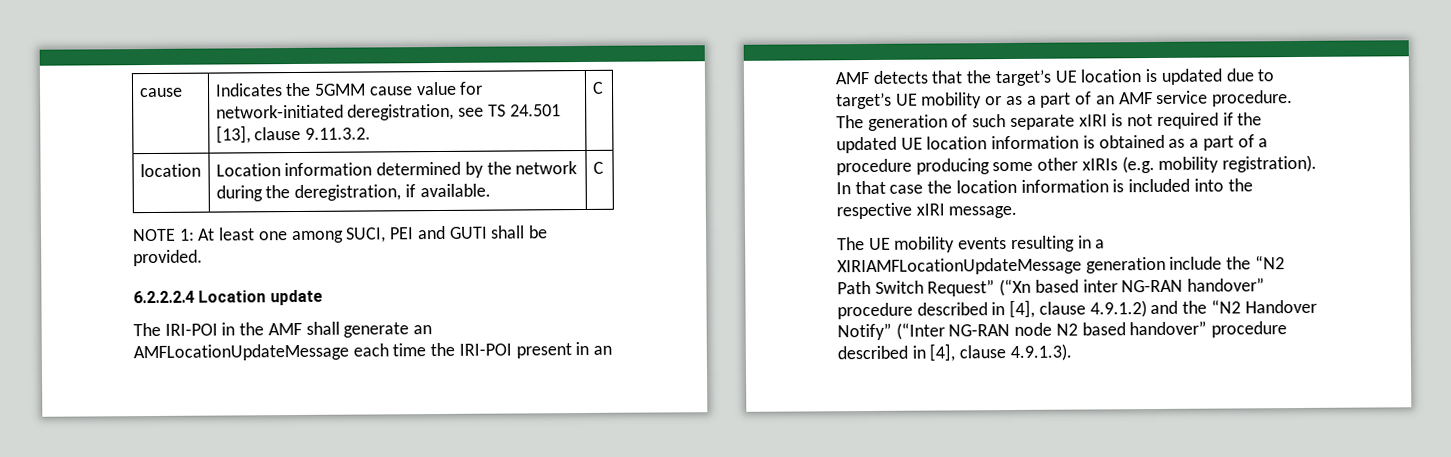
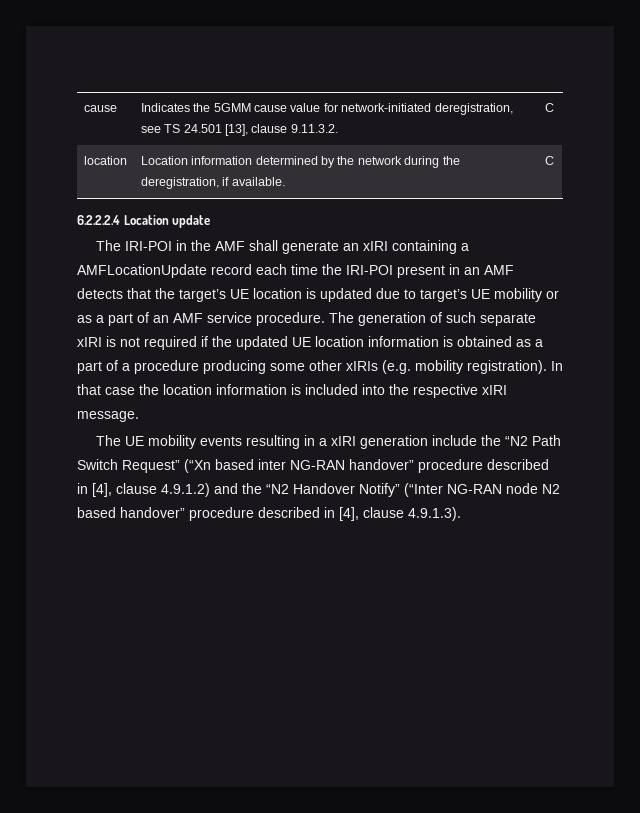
- NOTE 1: At least one among SUCI, PEI and GUTI shall be provided.
- The IRI-POI in the AMF shall generate an AMFLocationUpdateMessage each time the IRI-POI present in an AMF detects that the target’s UE location is updated due to target’s UE mobility or as a part of an AMF service procedure.
+ The IRI-POI in the AMF shall generate an xIRI containing a AMFLocationUpdate record each time the IRI-POI present in an AMF detects that the target’s UE location is updated due to target’s UE mobility or as a part of an AMF service procedure.
- The UE mobility events resulting in a XIRIAMFLocationUpdateMessage generation include the “N2 Path Switch Request” (“Xn based inter NG-RAN handover” procedure described in [4], clause 4.9.1.2) and the “N2 Handover Notify” (“Inter NG-RAN node N2 based handover” procedure described in [4], clause 4.9.1.3).
+ The UE mobility events resulting in a xIRI generation include the “N2 Path Switch Request” (“Xn based inter NG-RAN handover” procedure described in [4], clause 4.9.1.2) and the “N2 Handover Notify” (“Inter NG-RAN node N2 based handover” procedure described in [4], clause 4.9.1.3).

